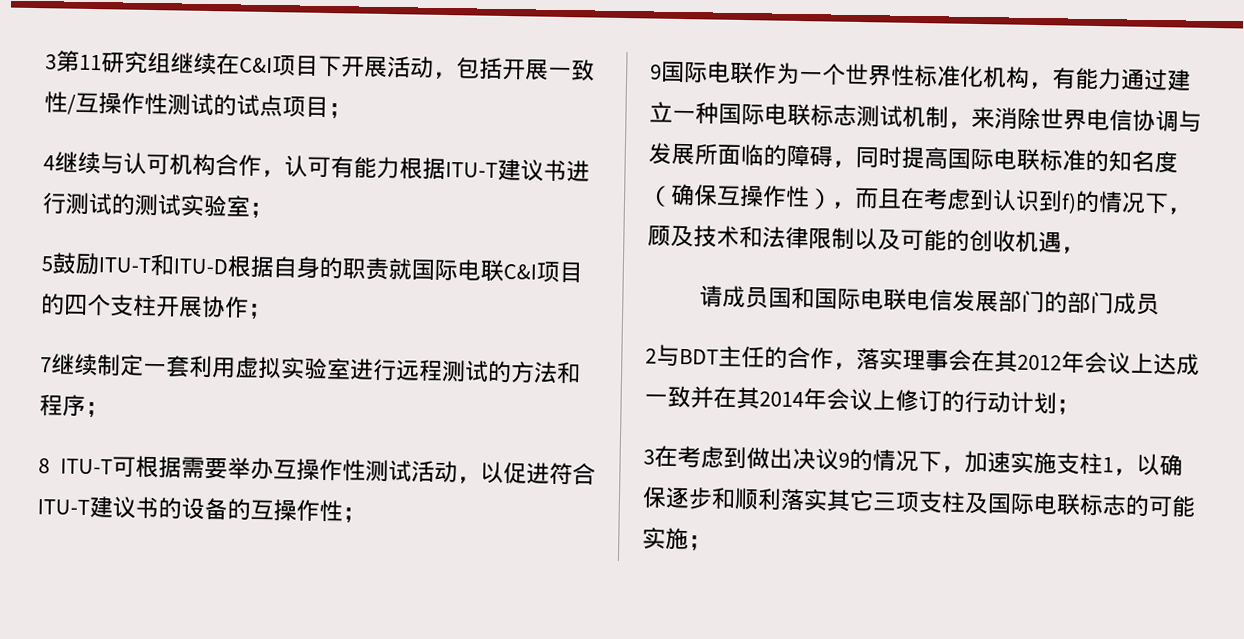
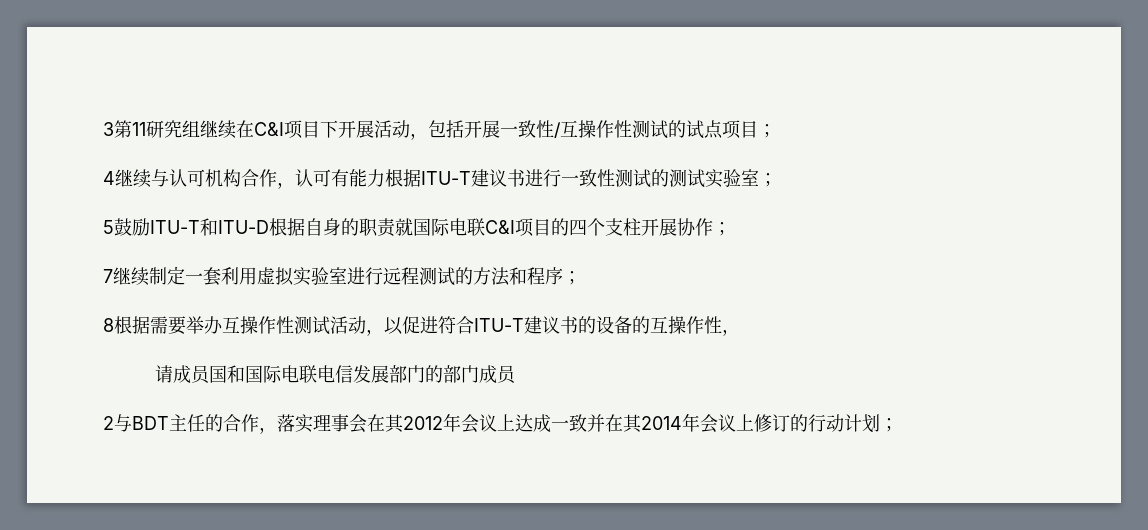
- 4继续与认可机构合作，认可有能力根据ITU-T建议书进行测试的测试实验室；
+ 4继续与认可机构合作，认可有能力根据ITU-T建议书进行一致性测试的测试实验室；
- 8 ITU-T可根据需要举办互操作性测试活动，以促进符合ITU-T建议书的设备的互操作性；
- 9国际电联作为一个世界性标准化机构，有能力通过建立一种国际电联标志测试机制，来消除世界电信协调与发展所面临的障碍，同时提高国际电联标准的知名度（确保互操作性），而且在考虑到认识到f)的情况下，顾及技术和法律限制以及可能的创收机遇，
+ 8根据需要举办互操作性测试活动，以促进符合ITU-T建议书的设备的互操作性，
- 3在考虑到做出决议9的情况下，加速实施支柱1，以确保逐步和顺利落实其它三项支柱及国际电联标志的可能实施；

